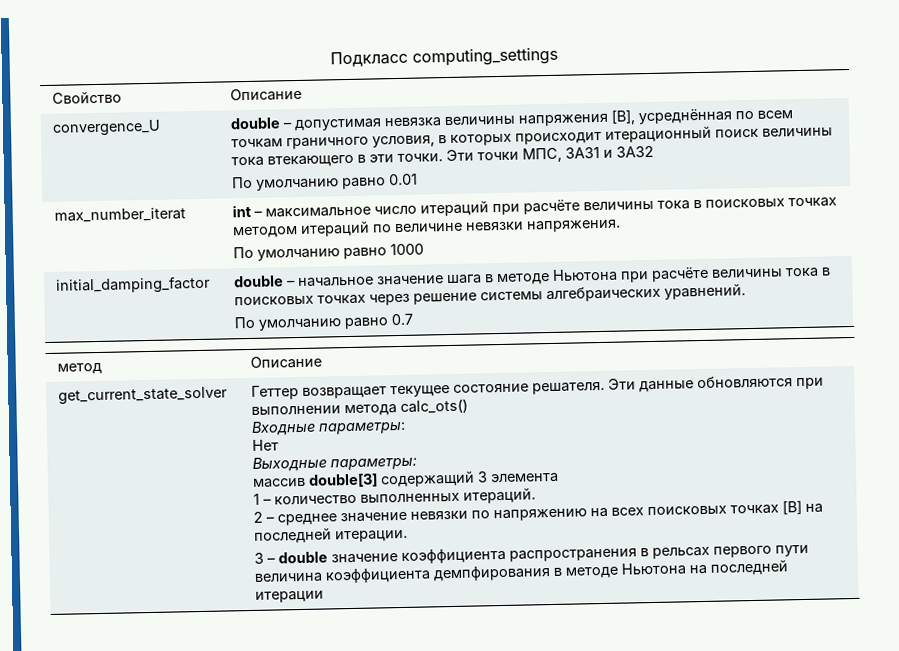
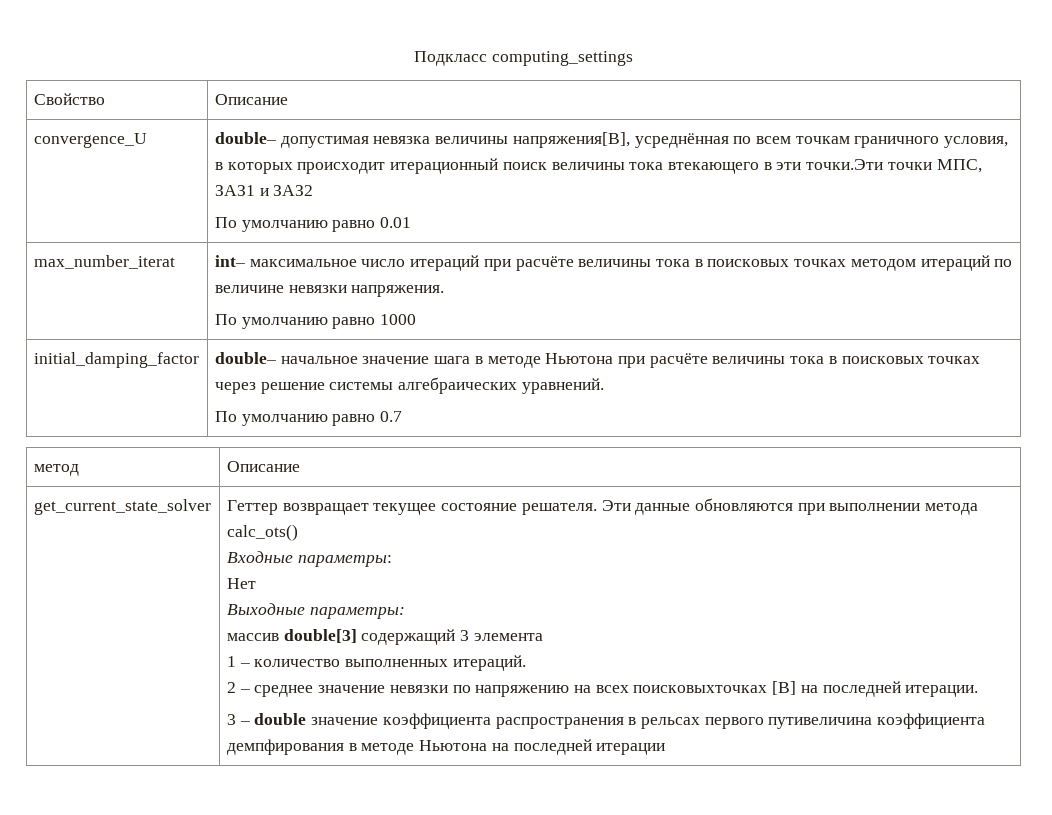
- convergence_U | double – допустимая невязка величины напряжения [В], усреднённая по всем точкам граничного условия, в которых происходит итерационный поиск величины тока втекающего в эти точки. Эти точки МПС, ЗАЗ1 и ЗАЗ2
+ convergence_U | double– допустимая невязка величины напряжения[В], усреднённая по всем точкам граничного условия, в которых происходит итерационный поиск величины тока втекающего в эти точки.Эти точки МПС, ЗАЗ1 и ЗАЗ2
- max_number_iterat | int – максимальное число итераций при расчёте величины тока в поисковых точках методом итераций по величине невязки напряжения.
+ max_number_iterat | int– максимальное число итераций при расчёте величины тока в поисковых точках методом итераций по величине невязки напряжения.
- initial_damping_factor | double – начальное значение шага в методе Ньютона при расчёте величины тока в поисковых точках через решение системы алгебраических уравнений.
+ initial_damping_factor | double– начальное значение шага в методе Ньютона при расчёте величины тока в поисковых точках через решение системы алгебраических уравнений.
- 2 – среднее значение невязки по напряжению на всех поисковых точках [В] на последней итерации.
+ 2 – среднее значение невязки по напряжению на всех поисковыхточках [В] на последней итерации.
- 3 – double значение коэффициента распространения в рельсах первого пути величина коэффициента демпфирования в методе Ньютона на последней итерации
+ 3 – double значение коэффициента распространения в рельсах первого путивеличина коэффициента демпфирования в методе Ньютона на последней итерации

